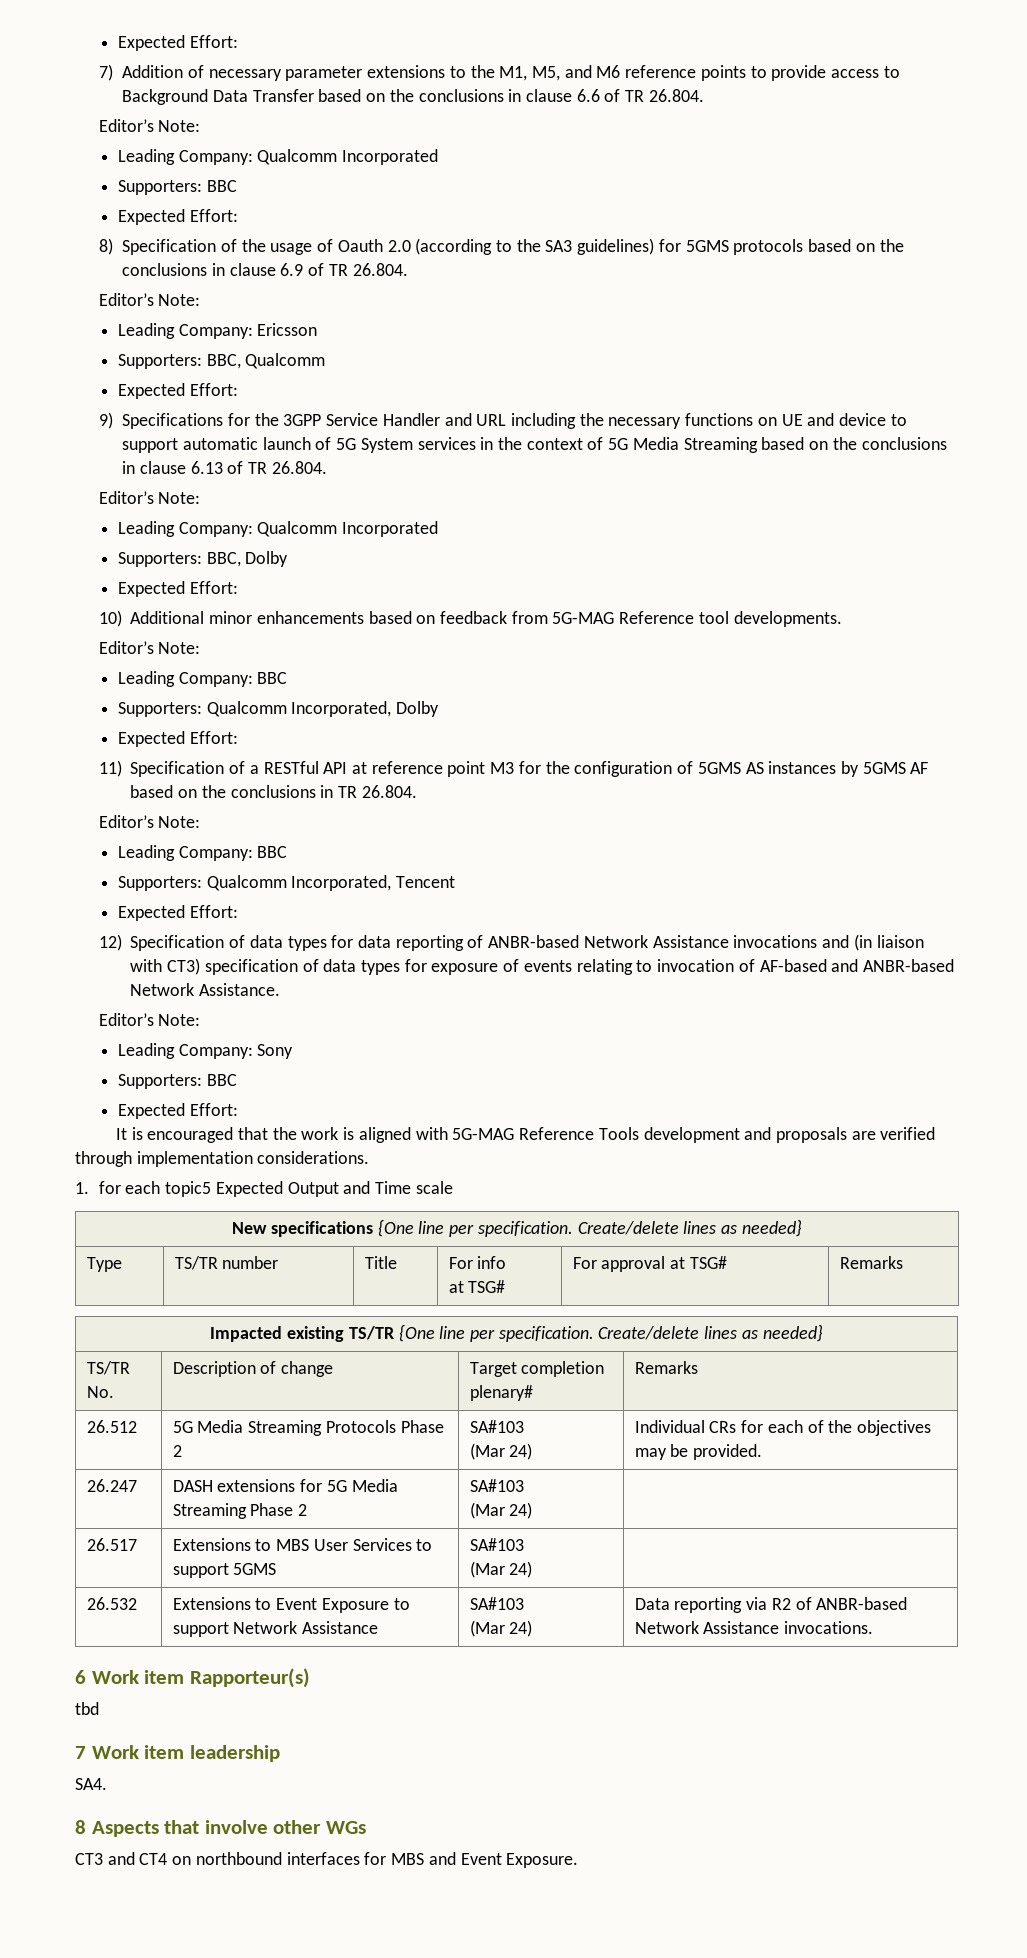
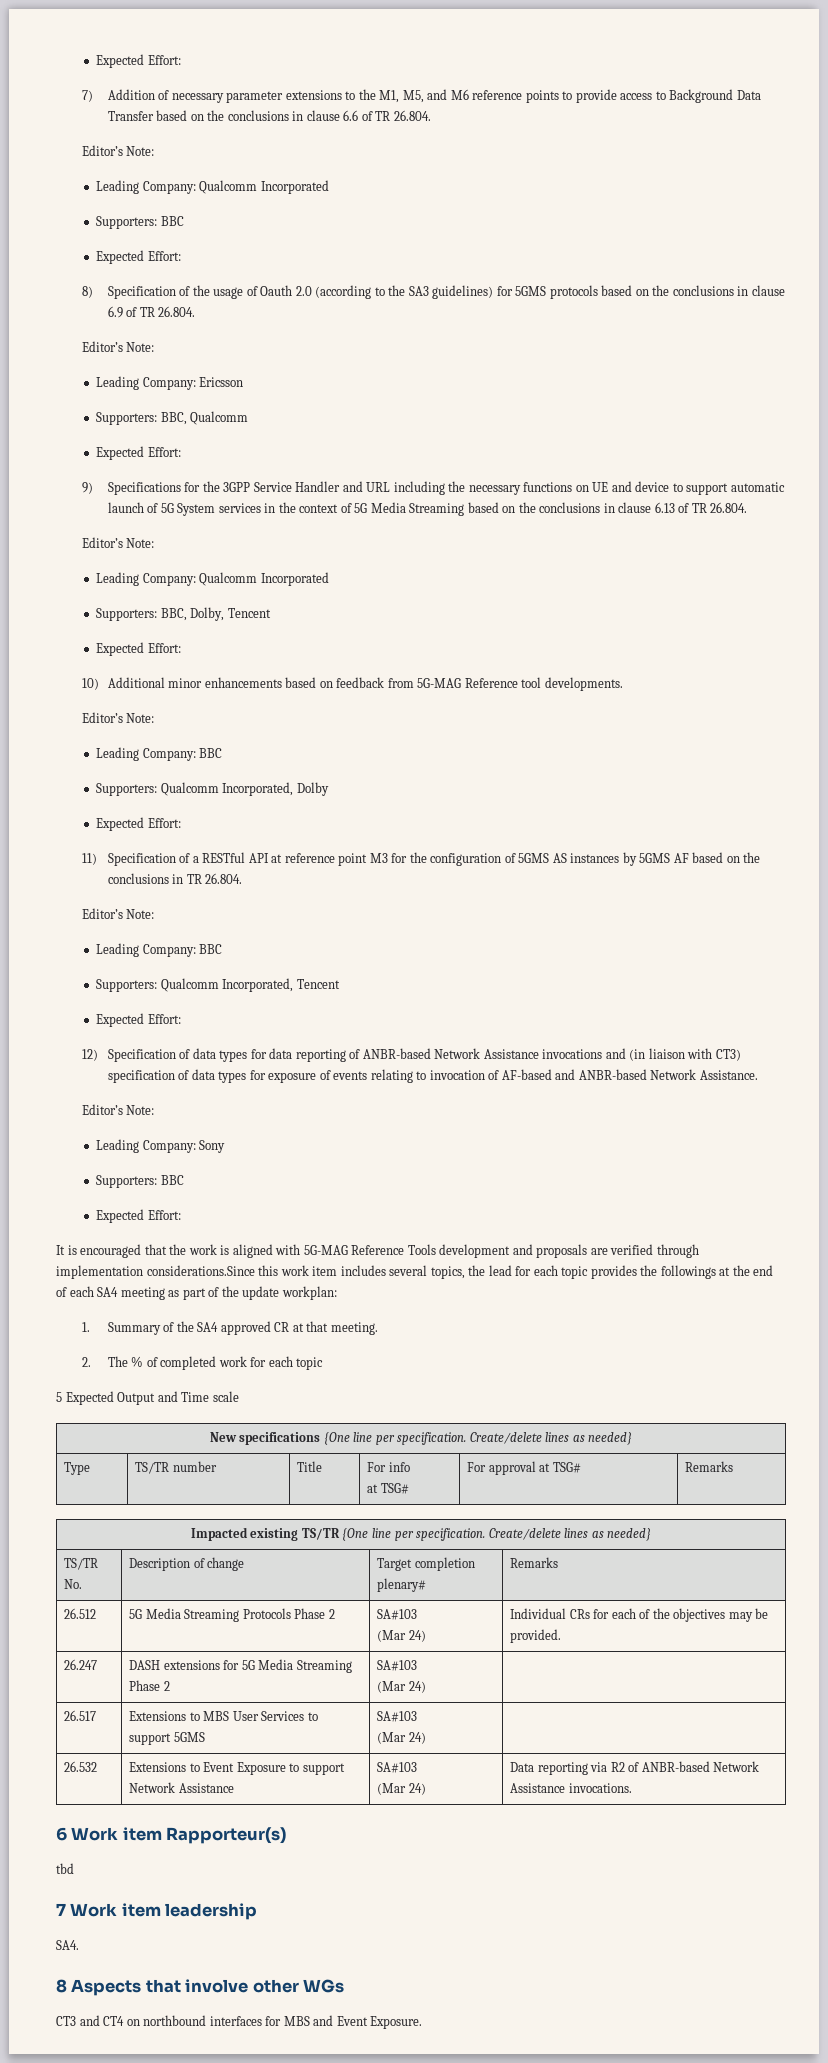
- Supporters: BBC, Dolby
+ Supporters: BBC, Dolby, Tencent
- It is encouraged that the work is aligned with 5G-MAG Reference Tools development and proposals are verified through implementation considerations.
- 1. for each topic5 Expected Output and Time scale
+ It is encouraged that the work is aligned with 5G-MAG Reference Tools development and proposals are verified through implementation considerations.Since this work item includes several topics, the lead for each topic provides the followings at the end of each SA4 meeting as part of the update workplan:
+ 1. Summary of the SA4 approved CR at that meeting.
+ 2. The % of completed work for each topic
+ 5 Expected Output and Time scale

